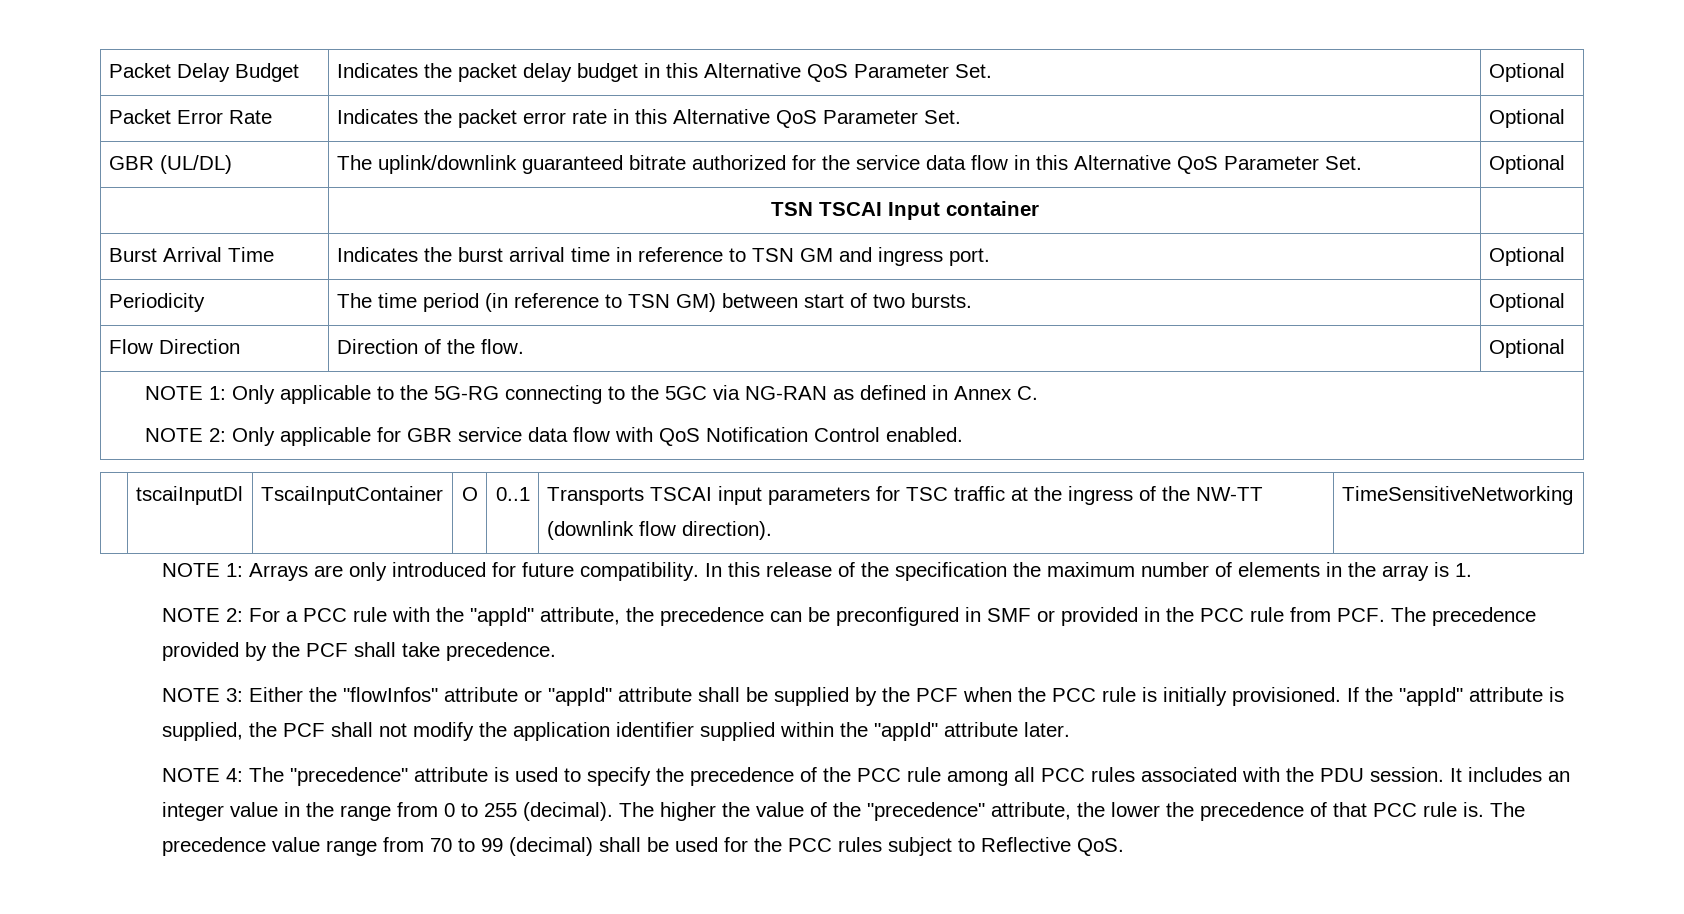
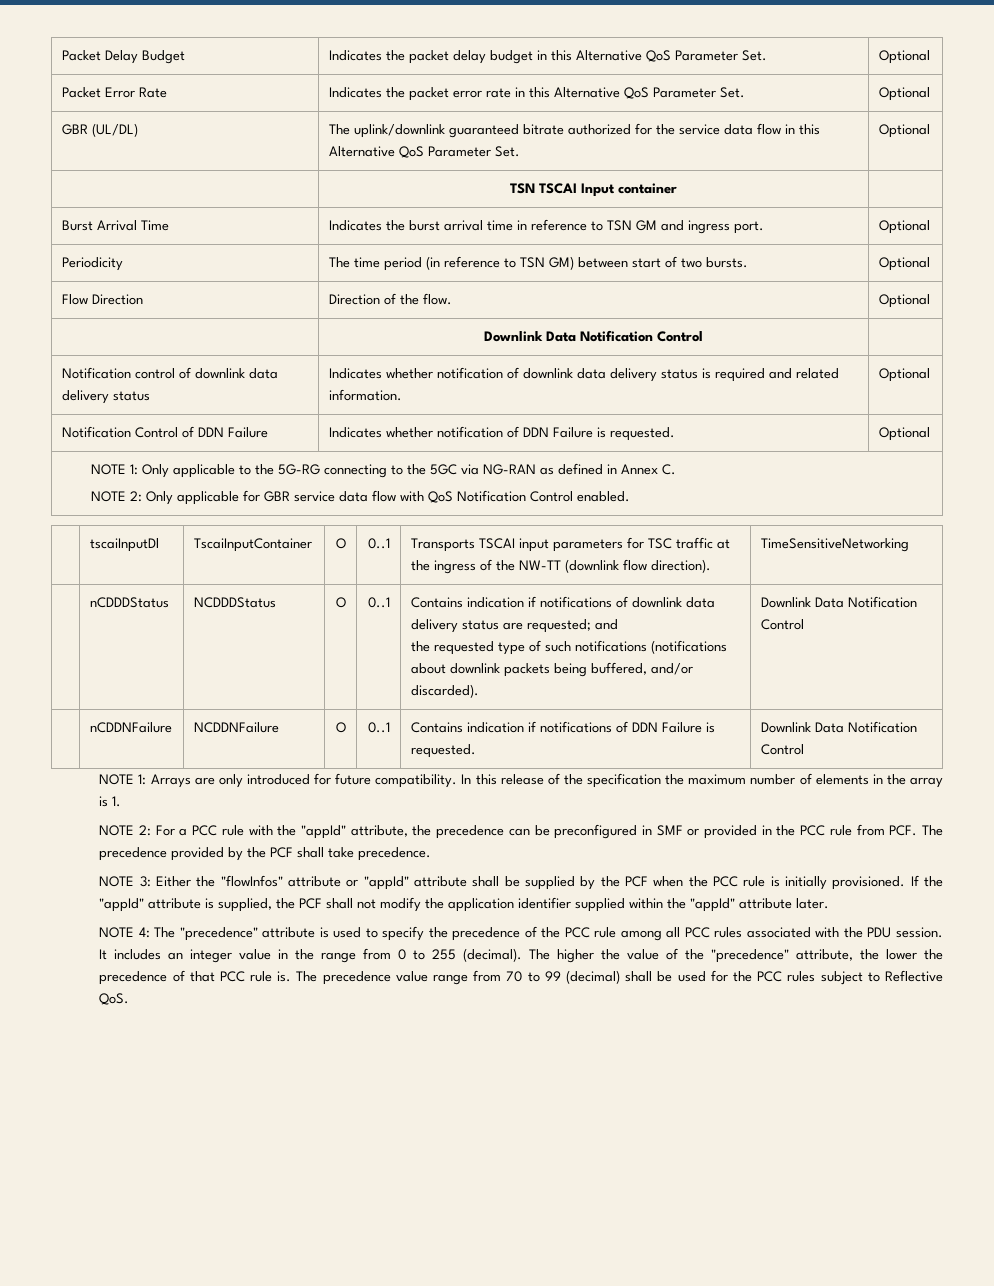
+ | Downlink Data Notification Control |
+ Notification control of downlink data delivery status | Indicates whether notification of downlink data delivery status is required and related information. | Optional
+ Notification Control of DDN Failure | Indicates whether notification of DDN Failure is requested. | Optional
+ | nCDDDStatus | NCDDDStatus | O | 0..1 | Contains indication if notifications of downlink data delivery status are requested; and
+ the requested type of such notifications (notifications about downlink packets being buffered, and/or discarded). | Downlink Data Notification Control
+ | nCDDNFailure | NCDDNFailure | O | 0..1 | Contains indication if notifications of DDN Failure is requested. | Downlink Data Notification Control

